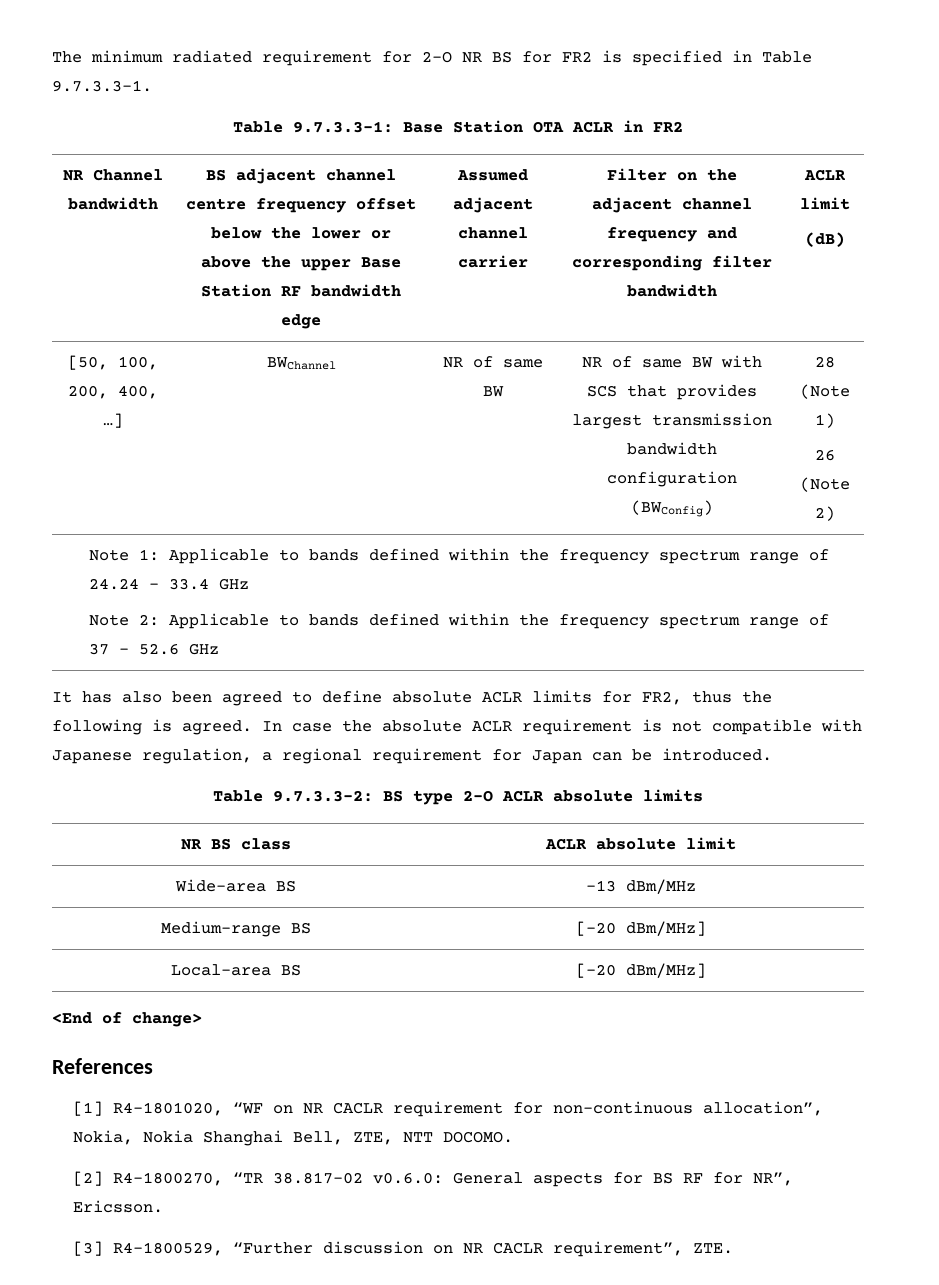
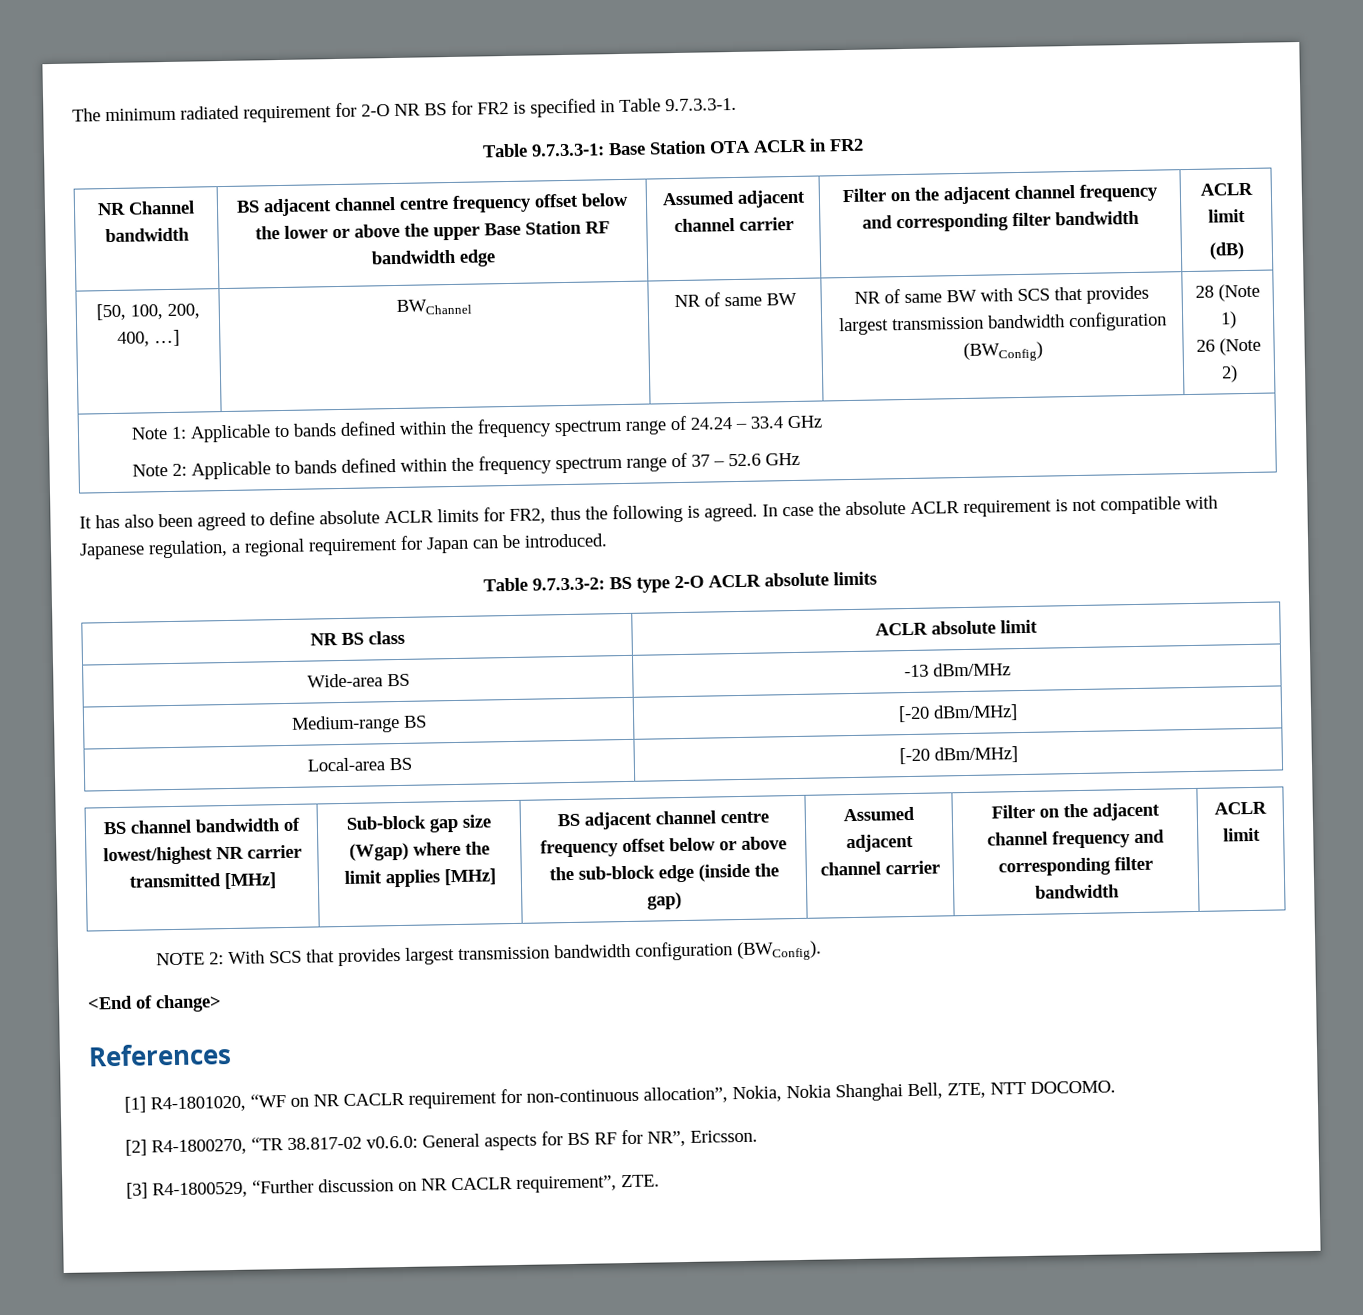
+ BS channel bandwidth of lowest/highest NR carrier transmitted [MHz] | Sub-block gap size (Wgap) where the limit applies [MHz] | BS adjacent channel centre frequency offset below or above the sub-block edge (inside the gap) | Assumed adjacent channel carrier | Filter on the adjacent channel frequency and corresponding filter bandwidth | ACLR limit
+ NOTE 2: With SCS that provides largest transmission bandwidth configuration (BWConfig).

